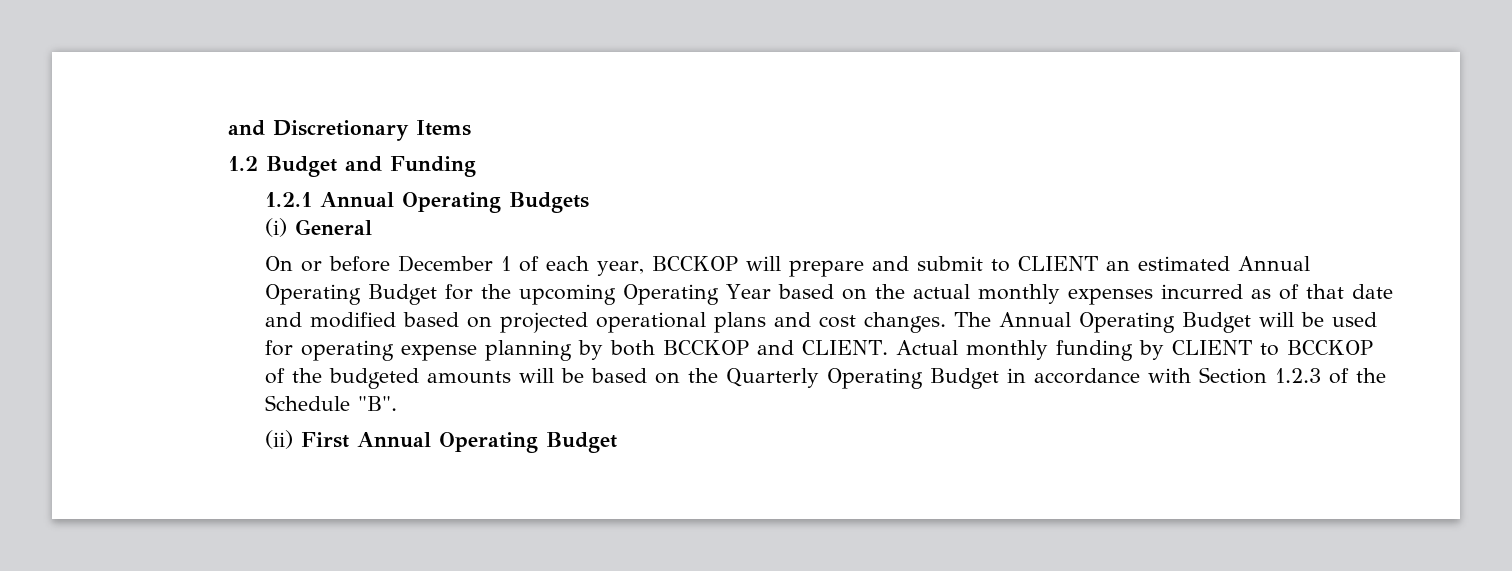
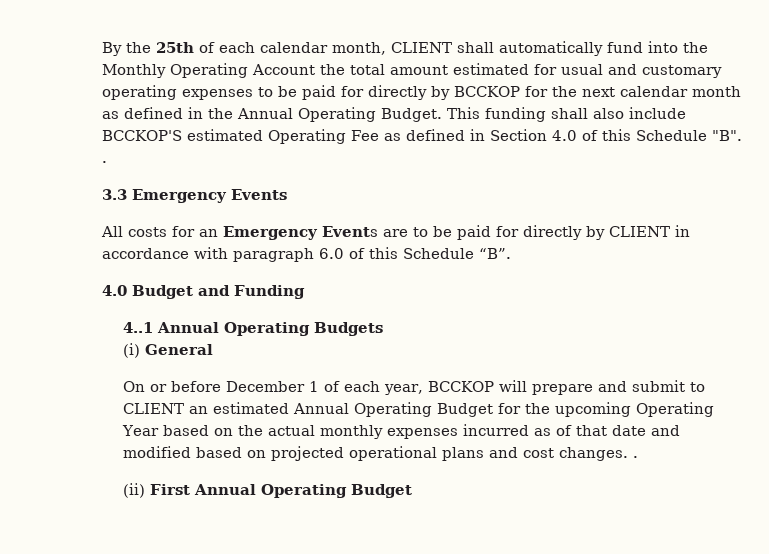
- and Discretionary Items
- 1.2 Budget and Funding
+ By the 25th of each calendar month, CLIENT shall automatically fund into the Monthly Operating Account the total amount estimated for usual and customary operating expenses to be paid for directly by BCCKOP for the next calendar month as defined in the Annual Operating Budget. This funding shall also include BCCKOP'S estimated Operating Fee as defined in Section 4.0 of this Schedule "B". .
+ 3.3 Emergency Events
+ All costs for an Emergency Events are to be paid for directly by CLIENT in accordance with paragraph 6.0 of this Schedule “B”.
+ 4.0 Budget and Funding
- 1.2.1 Annual Operating Budgets
+ 4..1 Annual Operating Budgets
- On or before December 1 of each year, BCCKOP will prepare and submit to CLIENT an estimated Annual Operating Budget for the upcoming Operating Year based on the actual monthly expenses incurred as of that date and modified based on projected operational plans and cost changes. The Annual Operating Budget will be used for operating expense planning by both BCCKOP and CLIENT. Actual monthly funding by CLIENT to BCCKOP of the budgeted amounts will be based on the Quarterly Operating Budget in accordance with Section 1.2.3 of the Schedule "B".
+ On or before December 1 of each year, BCCKOP will prepare and submit to CLIENT an estimated Annual Operating Budget for the upcoming Operating Year based on the actual monthly expenses incurred as of that date and modified based on projected operational plans and cost changes. .

